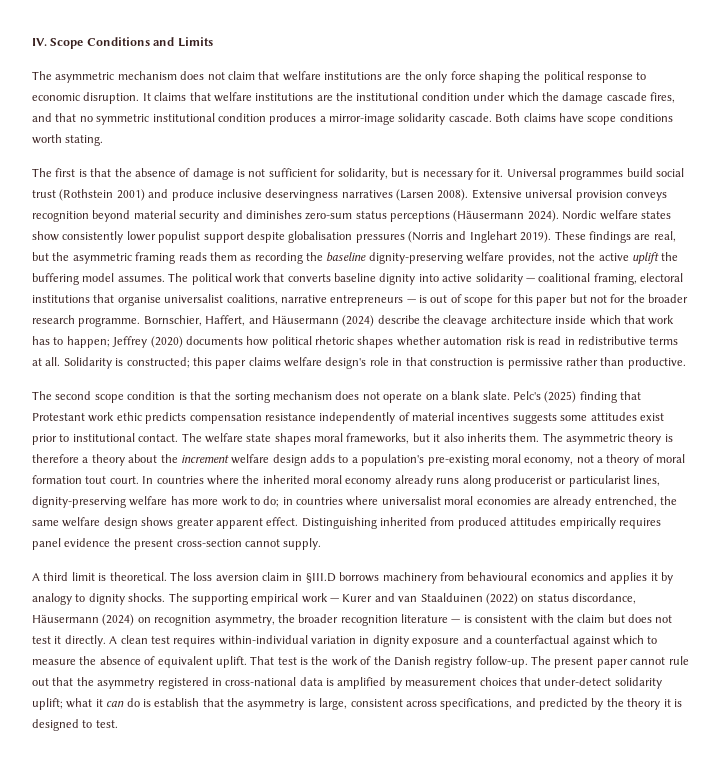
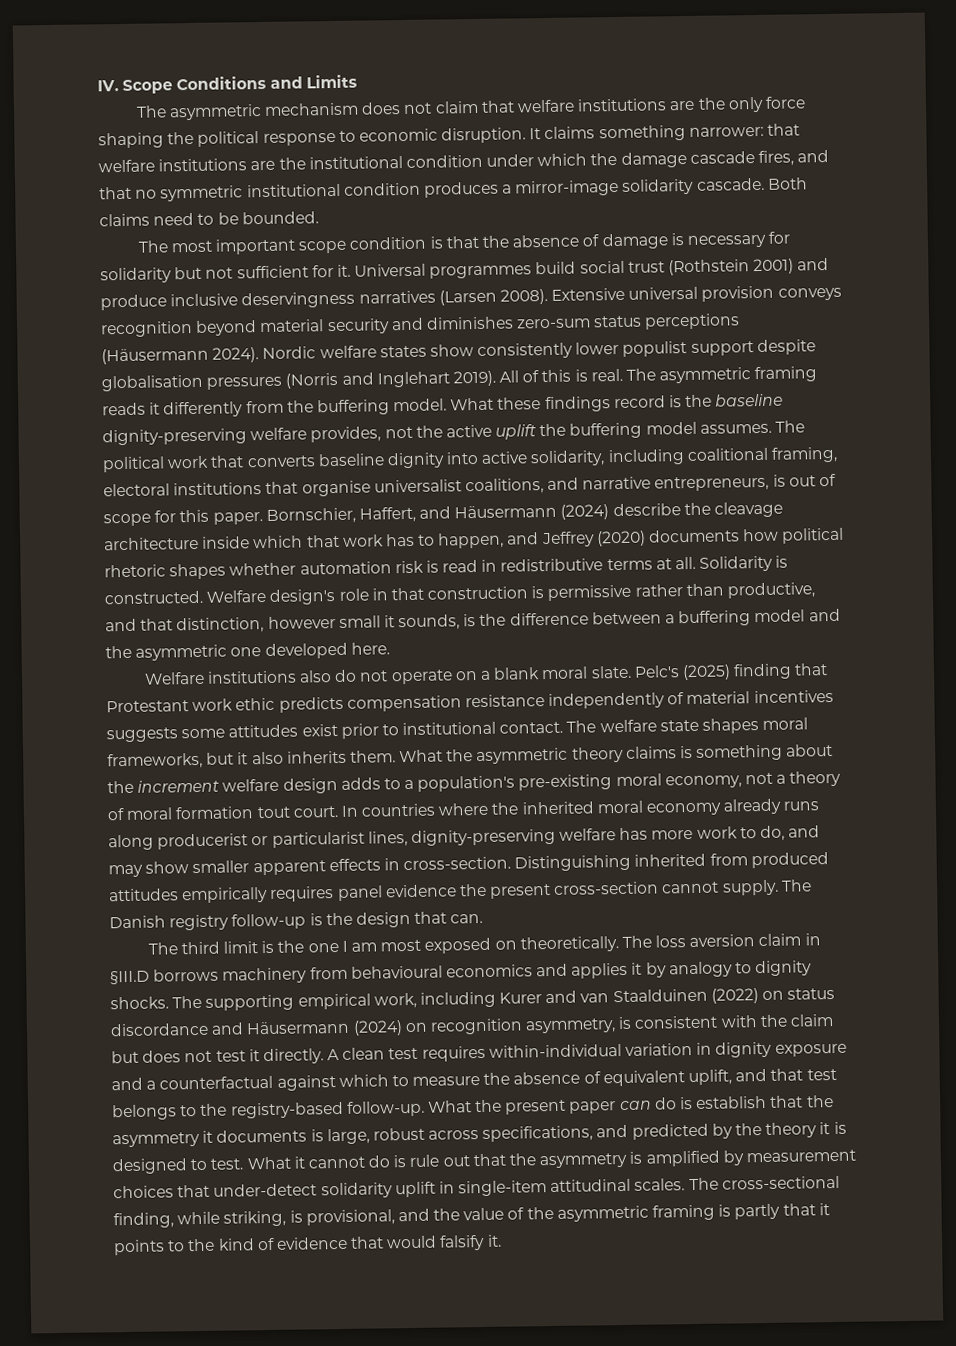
- It claims that welfare institutions are the institutional condition under which the damage cascade fires, and that no symmetric institutional condition produces a mirror-image solidarity cascade.
+ It claims something narrower: that welfare institutions are the institutional condition under which the damage cascade fires, and that no symmetric institutional condition produces a mirror-image solidarity cascade.
- Both claims have scope conditions worth stating.
- The first is that the absence of damage is not sufficient for solidarity, but is necessary for it.
+ Both claims need to be bounded.
+ The most important scope condition is that the absence of damage is necessary for solidarity but not sufficient for it.
- These findings are real, but the asymmetric framing reads them as recording the baseline dignity-preserving welfare provides, not the active uplift the buffering model assumes.
+ All of this is real. The asymmetric framing reads it differently from the buffering model. What these findings record is the baseline dignity-preserving welfare provides, not the active uplift the buffering model assumes.
- The political work that converts baseline dignity into active solidarity — coalitional framing, electoral institutions that organise universalist coalitions, narrative entrepreneurs — is out of scope for this paper but not for the broader research programme.
+ The political work that converts baseline dignity into active solidarity, including coalitional framing, electoral institutions that organise universalist coalitions, and narrative entrepreneurs, is out of scope for this paper.
- Bornschier, Haffert, and Häusermann (2024) describe the cleavage architecture inside which that work has to happen; Jeffrey (2020) documents how political rhetoric shapes whether automation risk is read in redistributive terms at all.
+ Bornschier, Haffert, and Häusermann (2024) describe the cleavage architecture inside which that work has to happen, and Jeffrey (2020) documents how political rhetoric shapes whether automation risk is read in redistributive terms at all.
- Solidarity is constructed; this paper claims welfare design's role in that construction is permissive rather than productive.
- The second scope condition is that the sorting mechanism does not operate on a blank slate.
+ Solidarity is constructed. Welfare design's role in that construction is permissive rather than productive, and that distinction, however small it sounds, is the difference between a buffering model and the asymmetric one developed here.
+ Welfare institutions also do not operate on a blank moral slate.
- The asymmetric theory is therefore a theory about the increment welfare design adds to a population's pre-existing moral economy, not a theory of moral formation tout court.
+ What the asymmetric theory claims is something about the increment welfare design adds to a population's pre-existing moral economy, not a theory of moral formation tout court.
- In countries where the inherited moral economy already runs along producerist or particularist lines, dignity-preserving welfare has more work to do; in countries where universalist moral economies are already entrenched, the same welfare design shows greater apparent effect.
+ In countries where the inherited moral economy already runs along producerist or particularist lines, dignity-preserving welfare has more work to do, and may show smaller apparent effects in cross-section.
- Distinguishing inherited from produced attitudes empirically requires panel evidence the present cross-section cannot supply.
- A third limit is theoretical.
+ Distinguishing inherited from produced attitudes empirically requires panel evidence the present cross-section cannot supply. The Danish registry follow-up is the design that can.
+ The third limit is the one I am most exposed on theoretically.
- The supporting empirical work — Kurer and van Staalduinen (2022) on status discordance, Häusermann (2024) on recognition asymmetry, the broader recognition literature — is consistent with the claim but does not test it directly.
+ The supporting empirical work, including Kurer and van Staalduinen (2022) on status discordance and Häusermann (2024) on recognition asymmetry, is consistent with the claim but does not test it directly.
- A clean test requires within-individual variation in dignity exposure and a counterfactual against which to measure the absence of equivalent uplift. That test is the work of the Danish registry follow-up. The present paper cannot rule out that the asymmetry registered in cross-national data is amplified by measurement choices that under-detect solidarity uplift; what it can do is establish that the asymmetry is large, consistent across specifications, and predicted by the theory it is designed to test.
+ A clean test requires within-individual variation in dignity exposure and a counterfactual against which to measure the absence of equivalent uplift, and that test belongs to the registry-based follow-up. What the present paper can do is establish that the asymmetry it documents is large, robust across specifications, and predicted by the theory it is designed to test.
+ What it cannot do is rule out that the asymmetry is amplified by measurement choices that under-detect solidarity uplift in single-item attitudinal scales. The cross-sectional finding, while striking, is provisional, and the value of the asymmetric framing is partly that it points to the kind of evidence that would falsify it.

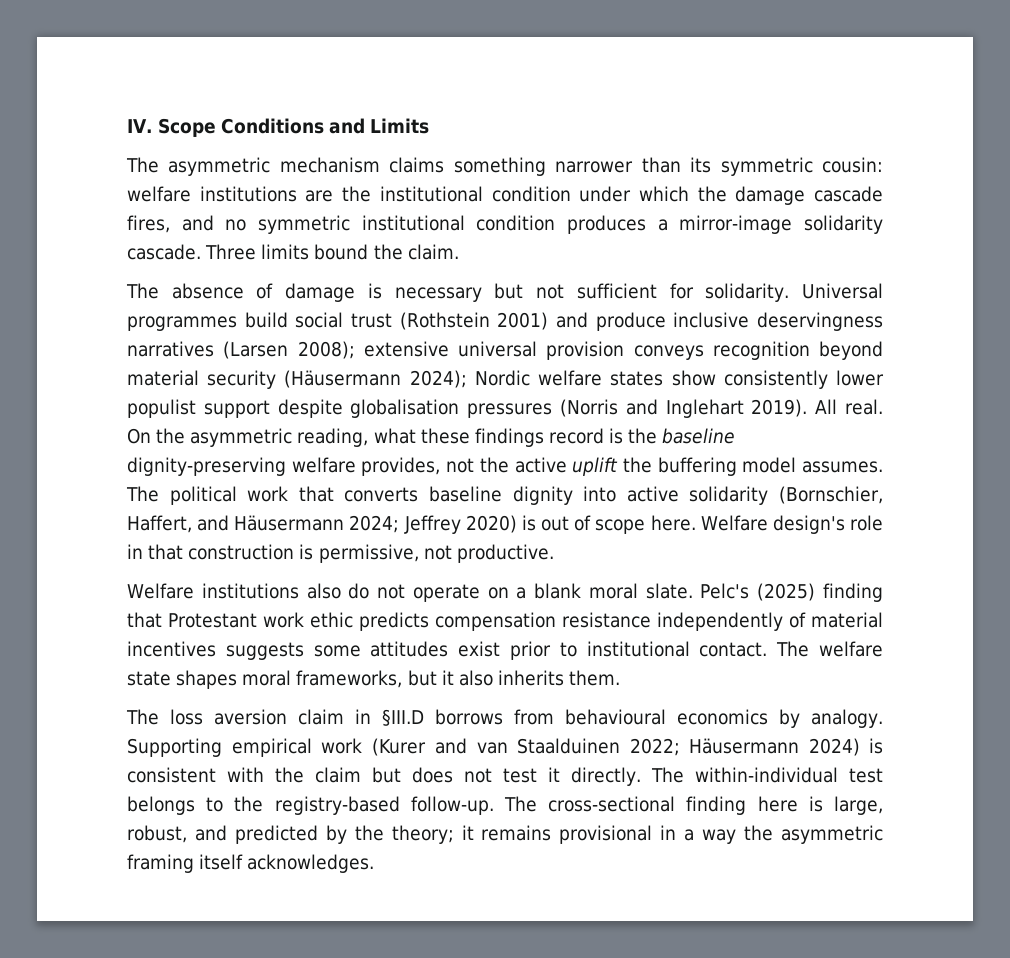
- The asymmetric mechanism does not claim that welfare institutions are the only force shaping the political response to economic disruption. It claims something narrower: that welfare institutions are the institutional condition under which the damage cascade fires, and that no symmetric institutional condition produces a mirror-image solidarity cascade.
+ The asymmetric mechanism claims something narrower than its symmetric cousin: welfare institutions are the institutional condition under which the damage cascade fires, and no symmetric institutional condition produces a mirror-image solidarity cascade.
- Both claims need to be bounded.
- The most important scope condition is that the absence of damage is necessary for solidarity but not sufficient for it.
+ Three limits bound the claim.
+ The absence of damage is necessary but not sufficient for solidarity.
- Universal programmes build social trust (Rothstein 2001) and produce inclusive deservingness narratives (Larsen 2008). Extensive universal provision conveys recognition beyond material security and diminishes zero-sum status perceptions (Häusermann 2024). Nordic welfare states show consistently lower populist support despite globalisation pressures (Norris and Inglehart 2019).
+ Universal programmes build social trust (Rothstein 2001) and produce inclusive deservingness narratives (Larsen 2008); extensive universal provision conveys recognition beyond material security (Häusermann 2024); Nordic welfare states show consistently lower populist support despite globalisation pressures (Norris and Inglehart 2019).
- All of this is real. The asymmetric framing reads it differently from the buffering model. What these findings record is the baseline dignity-preserving welfare provides, not the active uplift the buffering model assumes.
+ All real. On the asymmetric reading, what these findings record is the baseline dignity-preserving welfare provides, not the active uplift the buffering model assumes.
- The political work that converts baseline dignity into active solidarity, including coalitional framing, electoral institutions that organise universalist coalitions, and narrative entrepreneurs, is out of scope for this paper. Bornschier, Haffert, and Häusermann (2024) describe the cleavage architecture inside which that work has to happen, and Jeffrey (2020) documents how political rhetoric shapes whether automation risk is read in redistributive terms at all. Solidarity is constructed.
+ The political work that converts baseline dignity into active solidarity (Bornschier, Haffert, and Häusermann 2024; Jeffrey 2020) is out of scope here.
- Welfare design's role in that construction is permissive rather than productive, and that distinction, however small it sounds, is the difference between a buffering model and the asymmetric one developed here.
+ Welfare design's role in that construction is permissive, not productive.
- The welfare state shapes moral frameworks, but it also inherits them. What the asymmetric theory claims is something about the increment welfare design adds to a population's pre-existing moral economy, not a theory of moral formation tout court. In countries where the inherited moral economy already runs along producerist or particularist lines, dignity-preserving welfare has more work to do, and may show smaller apparent effects in cross-section. Distinguishing inherited from produced attitudes empirically requires panel evidence the present cross-section cannot supply. The Danish registry follow-up is the design that can.
- The third limit is the one I am most exposed on theoretically. The loss aversion claim in §III.D borrows machinery from behavioural economics and applies it by analogy to dignity shocks. The supporting empirical work, including Kurer and van Staalduinen (2022) on status discordance and Häusermann (2024) on recognition asymmetry, is consistent with the claim but does not test it directly.
+ The welfare state shapes moral frameworks, but it also inherits them.
+ The loss aversion claim in §III.D borrows from behavioural economics by analogy. Supporting empirical work (Kurer and van Staalduinen 2022; Häusermann 2024) is consistent with the claim but does not test it directly.
- A clean test requires within-individual variation in dignity exposure and a counterfactual against which to measure the absence of equivalent uplift, and that test belongs to the registry-based follow-up.
+ The within-individual test belongs to the registry-based follow-up.
- What the present paper can do is establish that the asymmetry it documents is large, robust across specifications, and predicted by the theory it is designed to test. What it cannot do is rule out that the asymmetry is amplified by measurement choices that under-detect solidarity uplift in single-item attitudinal scales. The cross-sectional finding, while striking, is provisional, and the value of the asymmetric framing is partly that it points to the kind of evidence that would falsify it.
+ The cross-sectional finding here is large, robust, and predicted by the theory; it remains provisional in a way the asymmetric framing itself acknowledges.

